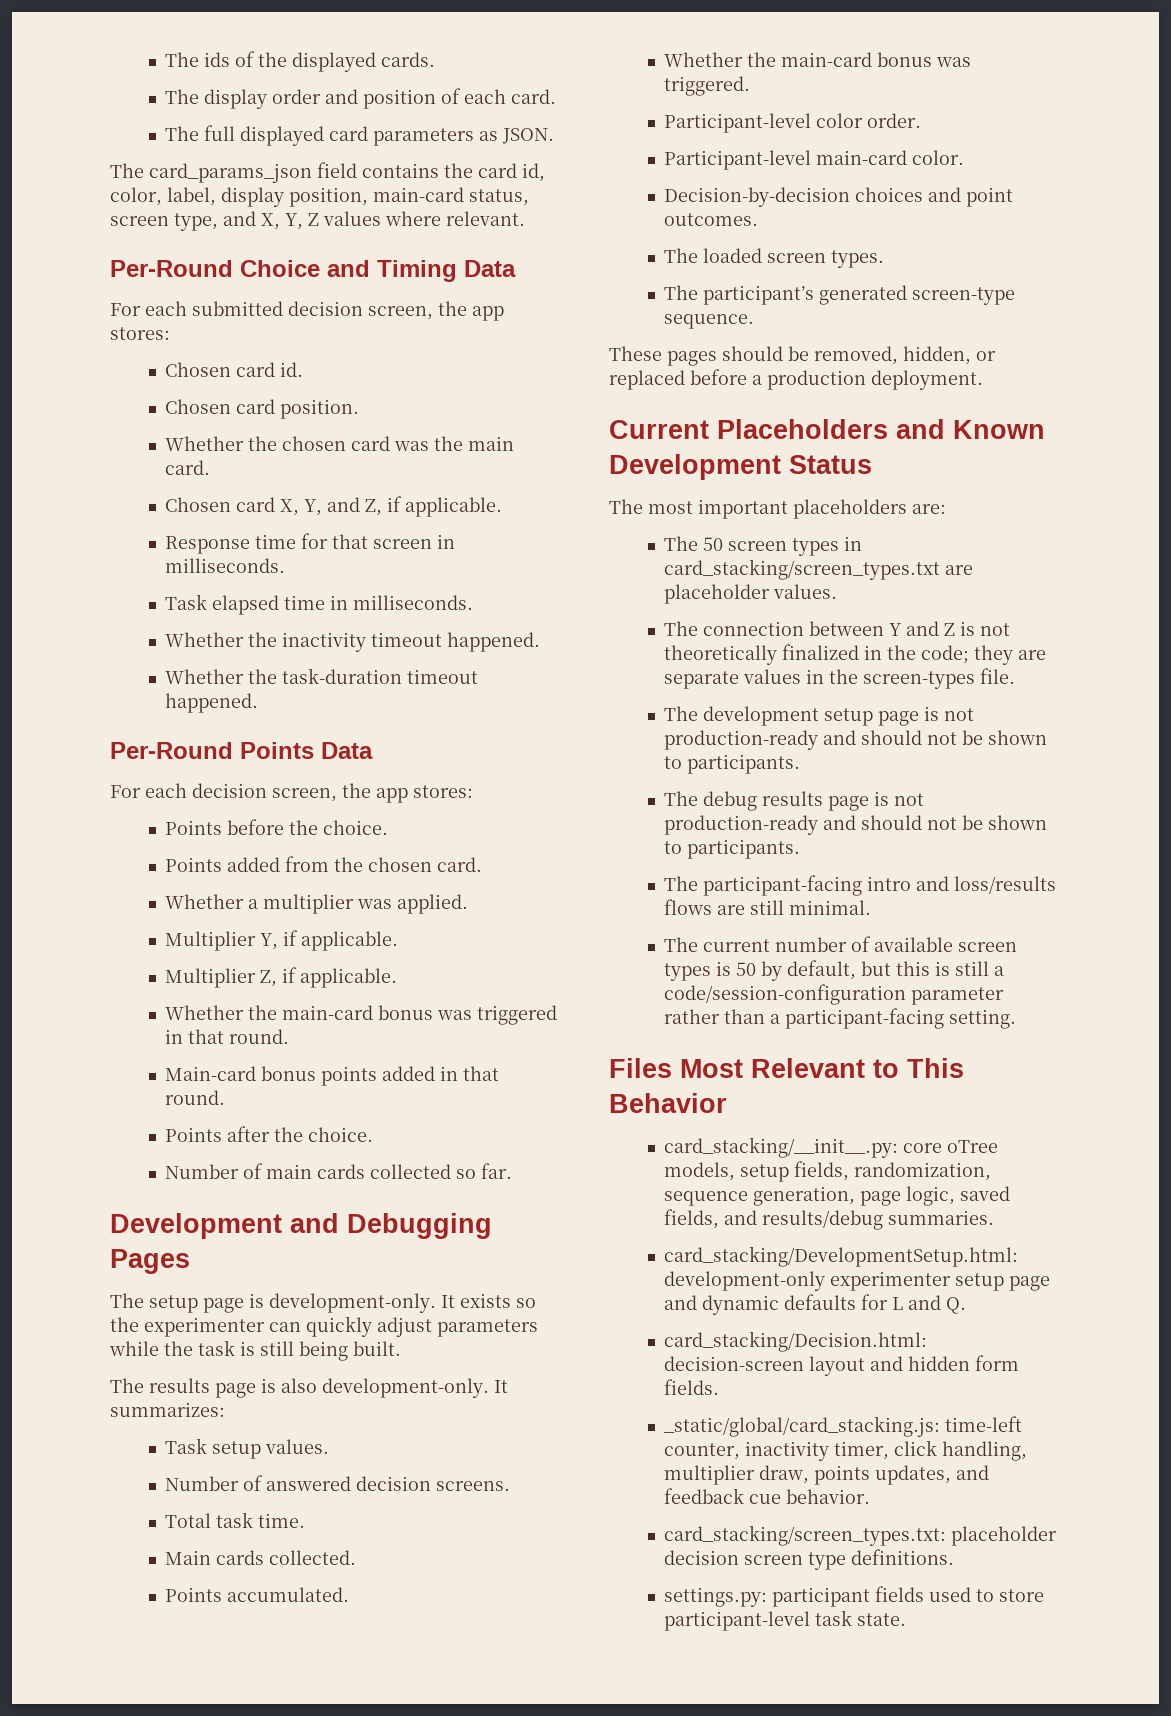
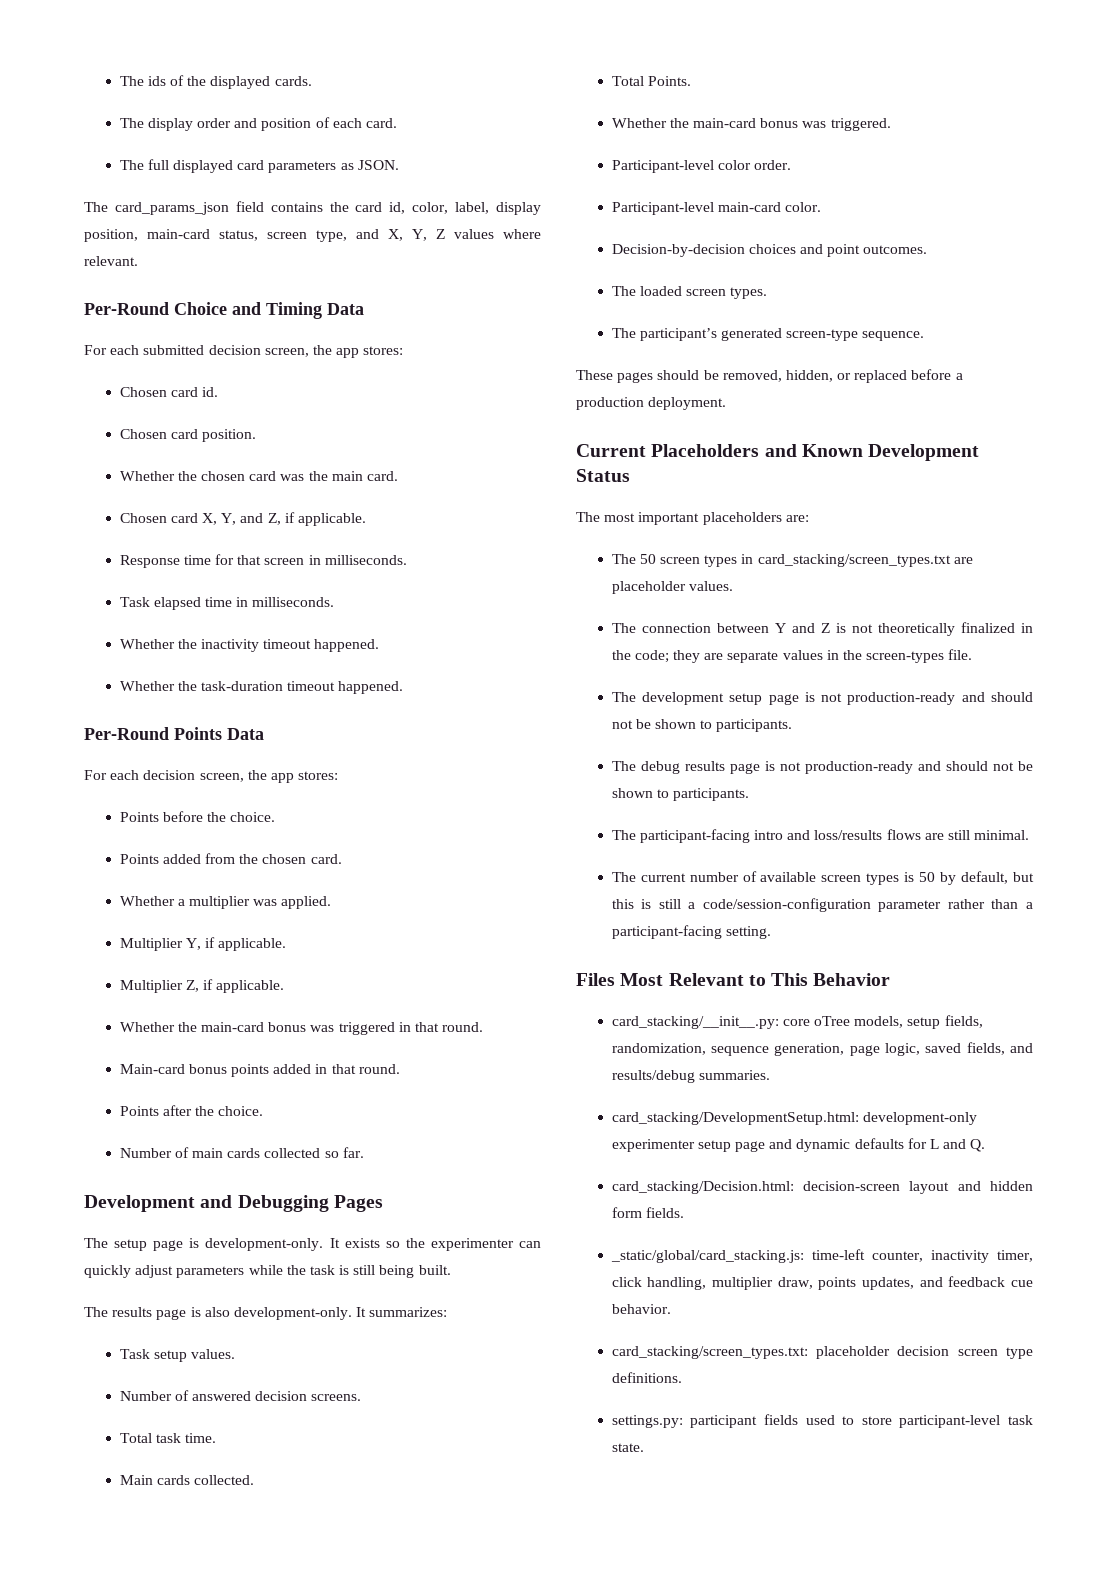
- Points accumulated.
+ Total Points.

